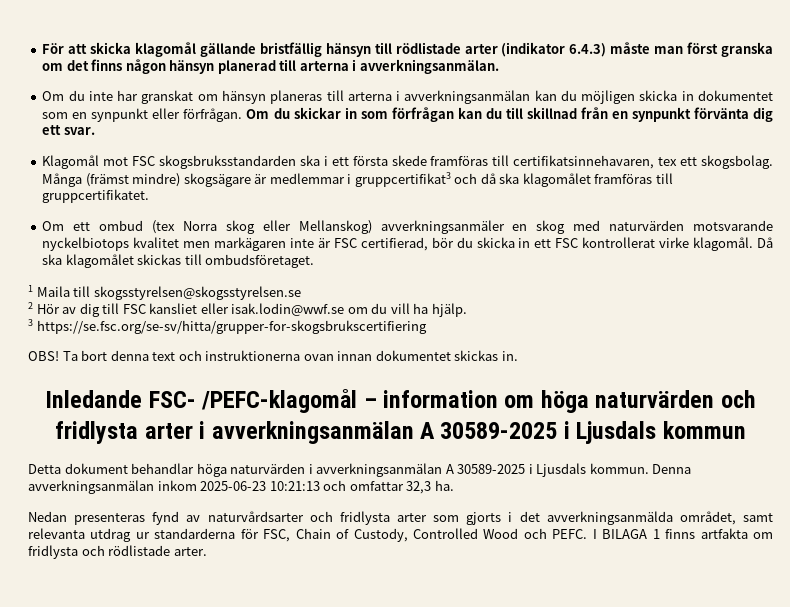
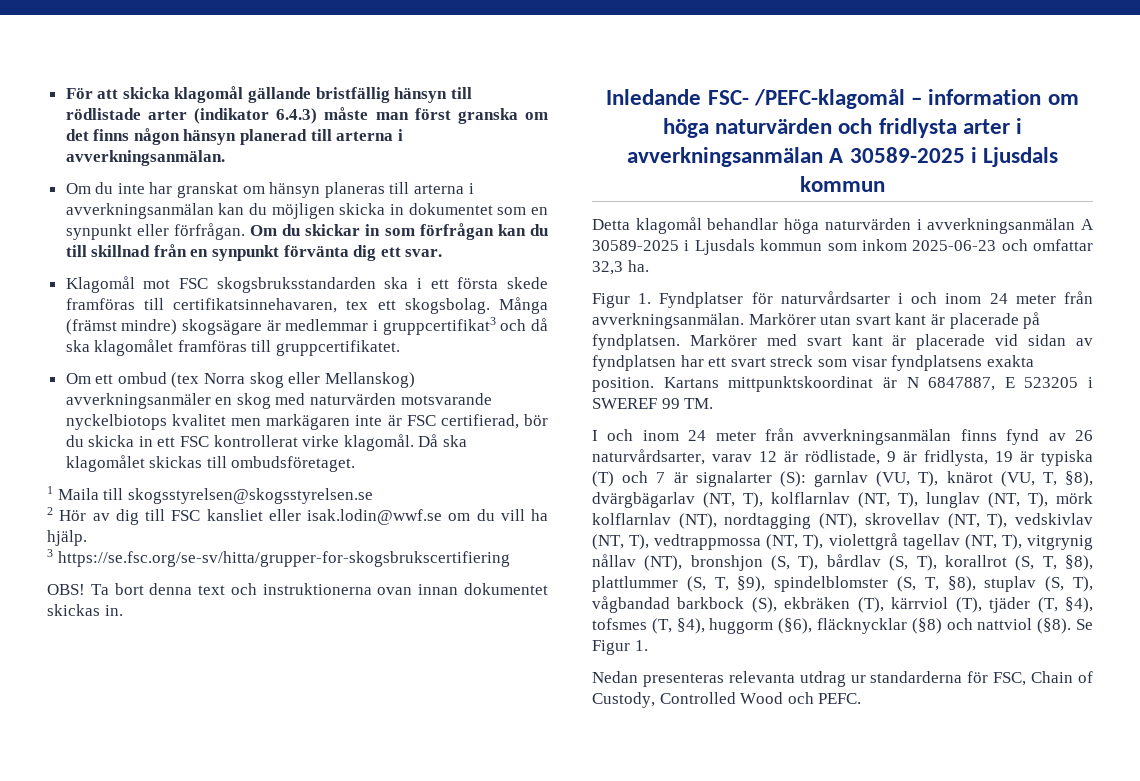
- Detta dokument behandlar höga naturvärden i avverkningsanmälan A 30589-2025 i Ljusdals kommun. Denna avverkningsanmälan inkom 2025-06-23 10:21:13 och omfattar 32,3 ha.
+ Detta klagomål behandlar höga naturvärden i avverkningsanmälan A 30589-2025 i Ljusdals kommun som inkom 2025-06-23 och omfattar 32,3 ha.
- Nedan presenteras fynd av naturvårdsarter och fridlysta arter som gjorts i det avverkningsanmälda området, samt relevanta utdrag ur standarderna för FSC, Chain of Custody, Controlled Wood och PEFC. I BILAGA 1 finns artfakta om fridlysta och rödlistade arter.
+ Figur 1. Fyndplatser för naturvårdsarter i och inom 24 meter från avverkningsanmälan. Markörer utan svart kant är placerade på fyndplatsen. Markörer med svart kant är placerade vid sidan av fyndplatsen har ett svart streck som visar fyndplatsens exakta position. Kartans mittpunktskoordinat är N 6847887, E 523205 i SWEREF 99 TM.
+ I och inom 24 meter från avverkningsanmälan finns fynd av 26 naturvårdsarter, varav 12 är rödlistade, 9 är fridlysta, 19 är typiska (T) och 7 är signalarter (S): garnlav (VU, T), knärot (VU, T, §8), dvärgbägarlav (NT, T), kolflarnlav (NT, T), lunglav (NT, T), mörk kolflarnlav (NT), nordtagging (NT), skrovellav (NT, T), vedskivlav (NT, T), vedtrappmossa (NT, T), violettgrå tagellav (NT, T), vitgrynig nållav (NT), bronshjon (S, T), bårdlav (S, T), korallrot (S, T, §8), plattlummer (S, T, §9), spindelblomster (S, T, §8), stuplav (S, T), vågbandad barkbock (S), ekbräken (T), kärrviol (T), tjäder (T, §4), tofsmes (T, §4), huggorm (§6), fläcknycklar (§8) och nattviol (§8). Se Figur 1.
+ Nedan presenteras relevanta utdrag ur standarderna för FSC, Chain of Custody, Controlled Wood och PEFC.

